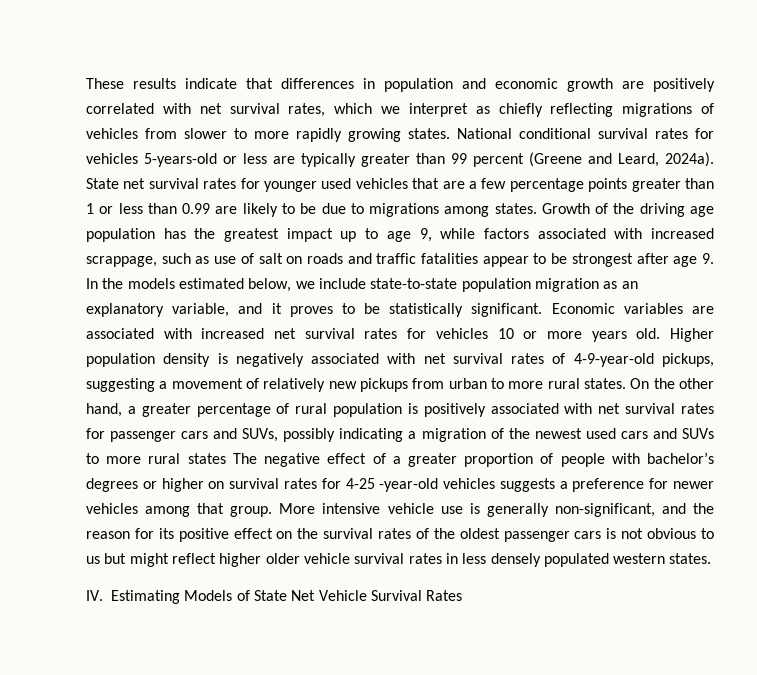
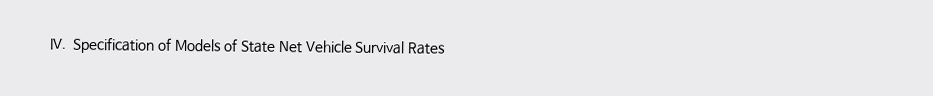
- These results indicate that differences in population and economic growth are positively correlated with net survival rates, which we interpret as chiefly reflecting migrations of vehicles from slower to more rapidly growing states. National conditional survival rates for vehicles 5-years-old or less are typically greater than 99 percent (Greene and Leard, 2024a). State net survival rates for younger used vehicles that are a few percentage points greater than 1 or less than 0.99 are likely to be due to migrations among states. Growth of the driving age population has the greatest impact up to age 9, while factors associated with increased scrappage, such as use of salt on roads and traffic fatalities appear to be strongest after age 9. In the models estimated below, we include state-to-state population migration as an explanatory variable, and it proves to be statistically significant. Economic variables are associated with increased net survival rates for vehicles 10 or more years old. Higher population density is negatively associated with net survival rates of 4-9-year-old pickups, suggesting a movement of relatively new pickups from urban to more rural states. On the other hand, a greater percentage of rural population is positively associated with net survival rates for passenger cars and SUVs, possibly indicating a migration of the newest used cars and SUVs to more rural states The negative effect of a greater proportion of people with bachelor’s degrees or higher on survival rates for 4-25 -year-old vehicles suggests a preference for newer vehicles among that group. More intensive vehicle use is generally non-significant, and the reason for its positive effect on the survival rates of the oldest passenger cars is not obvious to us but might reflect higher older vehicle survival rates in less densely populated western states.
- IV. Estimating Models of State Net Vehicle Survival Rates
+ IV. Specification of Models of State Net Vehicle Survival Rates

